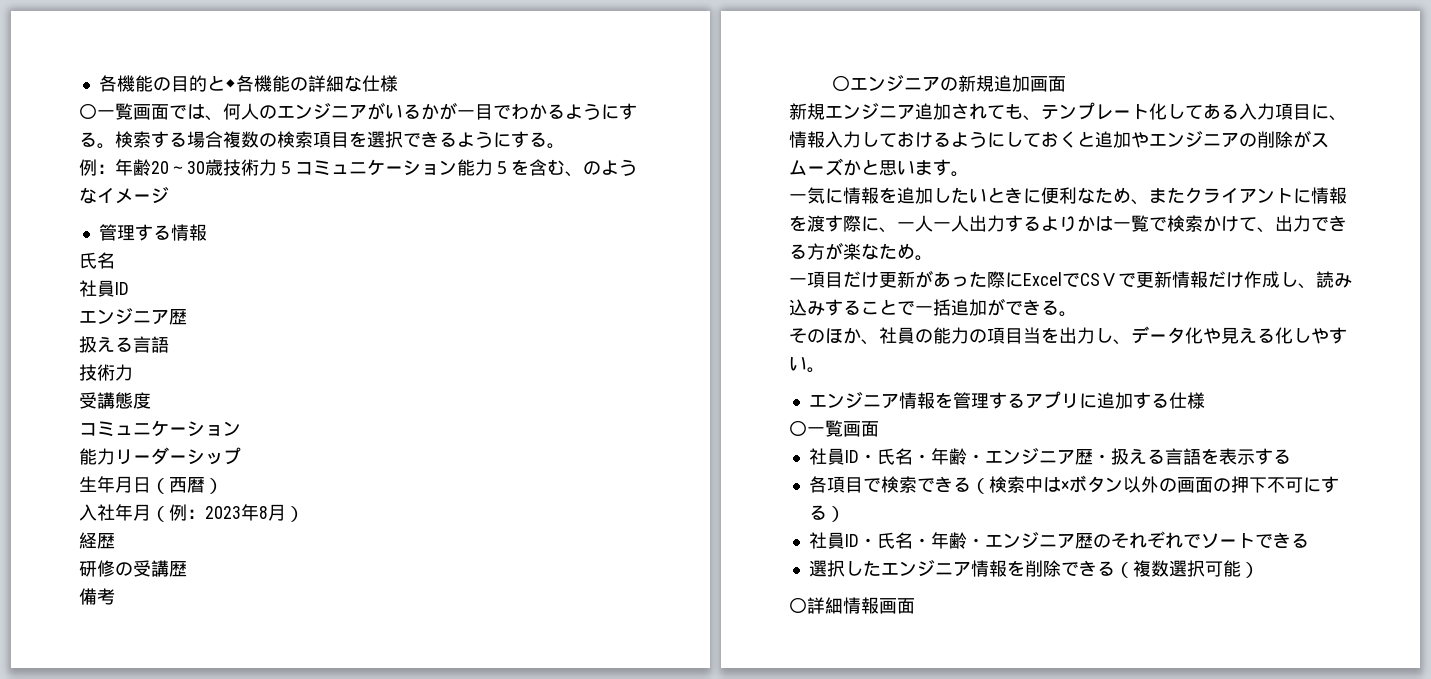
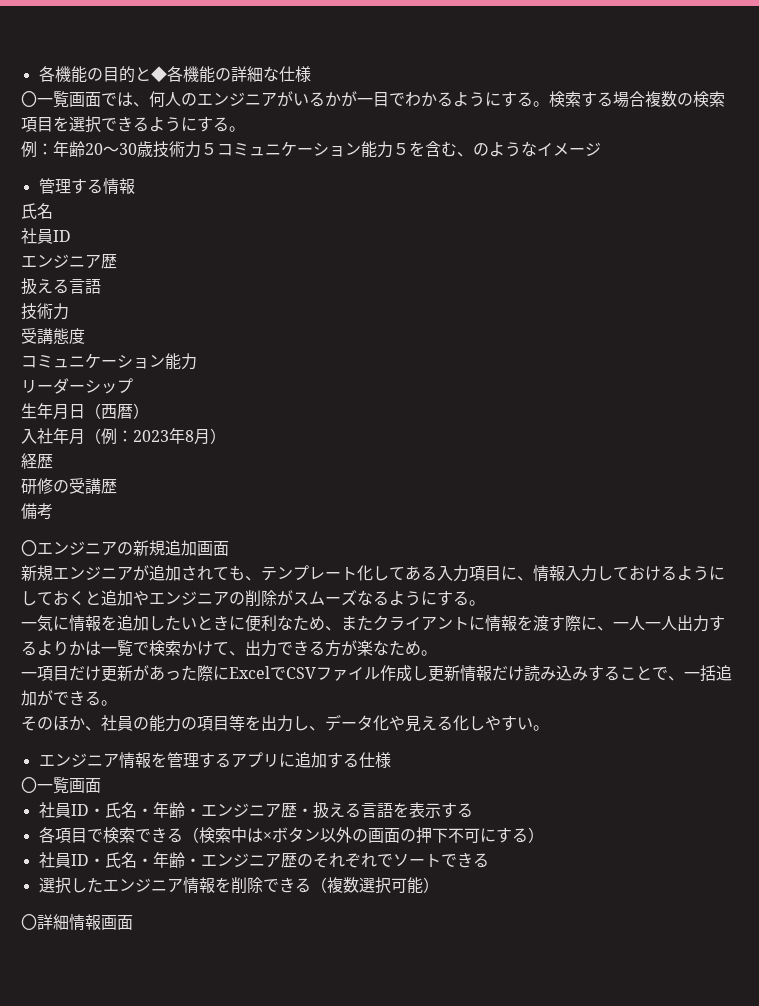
  受講態度
- コミュニケーション
- 能力リーダーシップ
+ コミュニケーション能力
+ リーダーシップ
- 新規エンジニア追加されても、テンプレート化してある入力項目に、情報入力しておけるようにしておくと追加やエンジニアの削除がスムーズかと思います。
+ 新規エンジニアが追加されても、テンプレート化してある入力項目に、情報入力しておけるようにしておくと追加やエンジニアの削除がスムーズなるようにする。
- 一項目だけ更新があった際にExcelでCSＶで更新情報だけ作成し、読み込みすることで一括追加ができる。
+ 一項目だけ更新があった際にExcelでCSVファイル作成し更新情報だけ読み込みすることで、一括追加ができる。
- そのほか、社員の能力の項目当を出力し、データ化や見える化しやすい。
+ そのほか、社員の能力の項目等を出力し、データ化や見える化しやすい。

